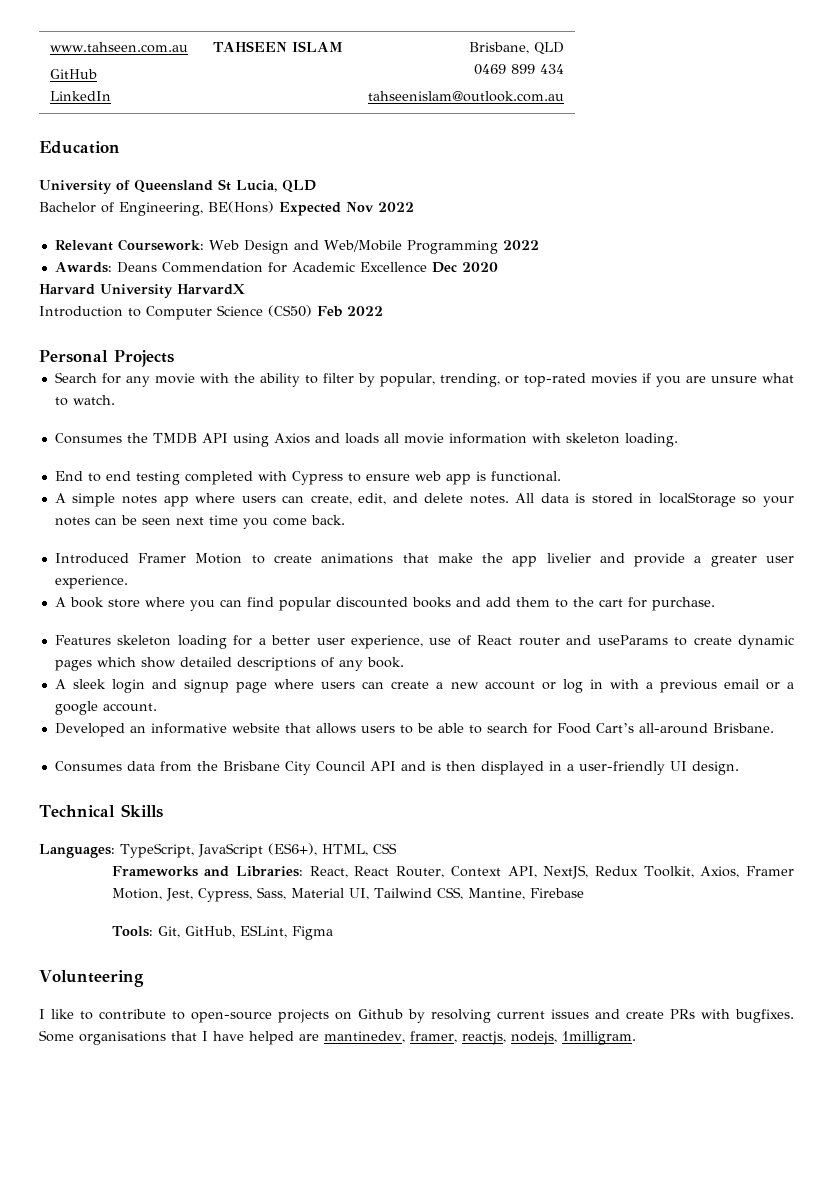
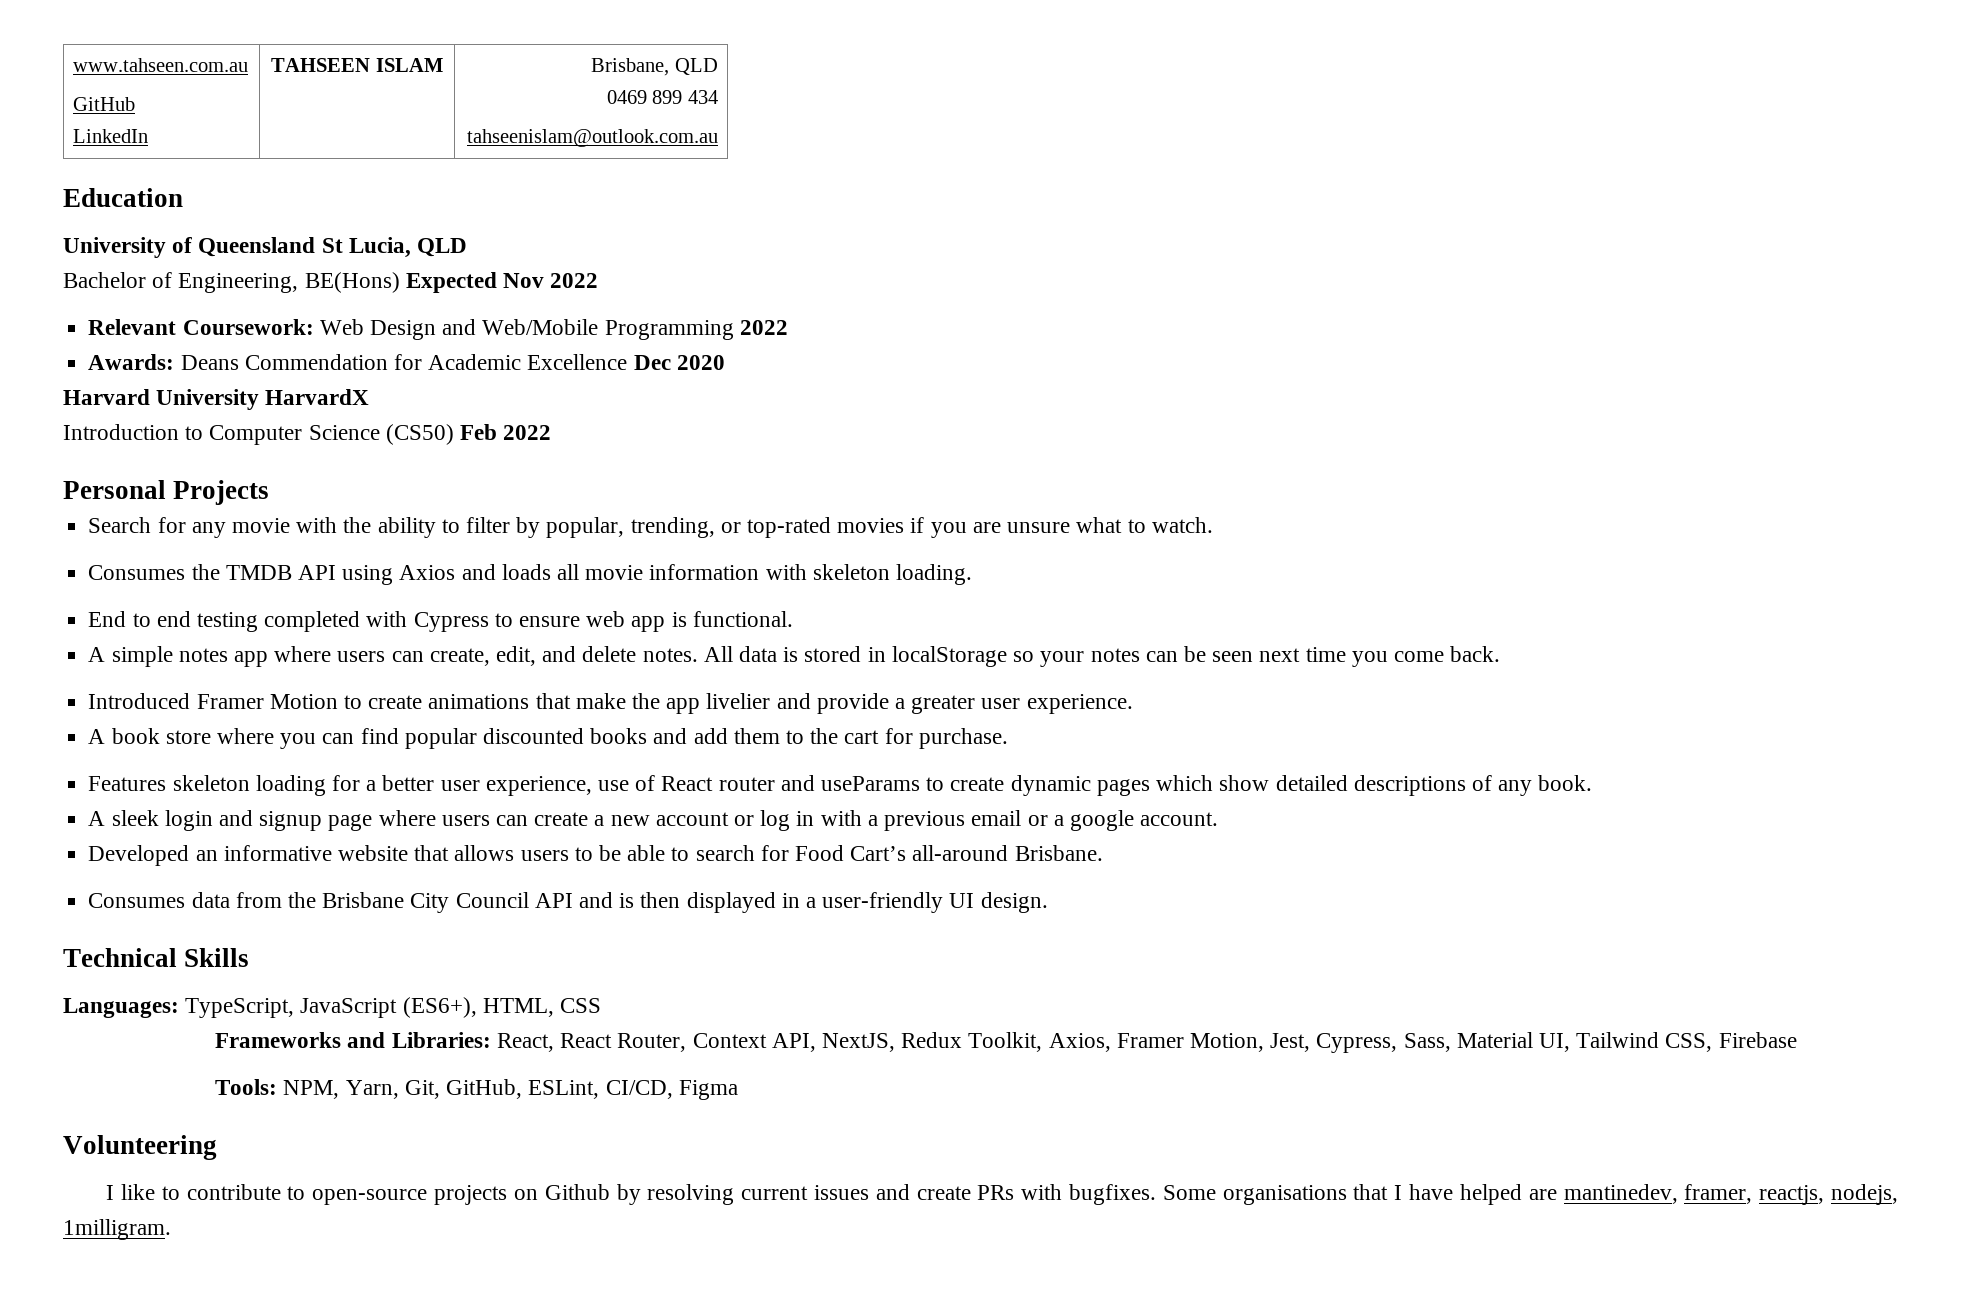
- Frameworks and Libraries: React, React Router, Context API, NextJS, Redux Toolkit, Axios, Framer Motion, Jest, Cypress, Sass, Material UI, Tailwind CSS, Mantine, Firebase
+ Frameworks and Libraries: React, React Router, Context API, NextJS, Redux Toolkit, Axios, Framer Motion, Jest, Cypress, Sass, Material UI, Tailwind CSS, Firebase
- Tools: Git, GitHub, ESLint, Figma
+ Tools: NPM, Yarn, Git, GitHub, ESLint, CI/CD, Figma

